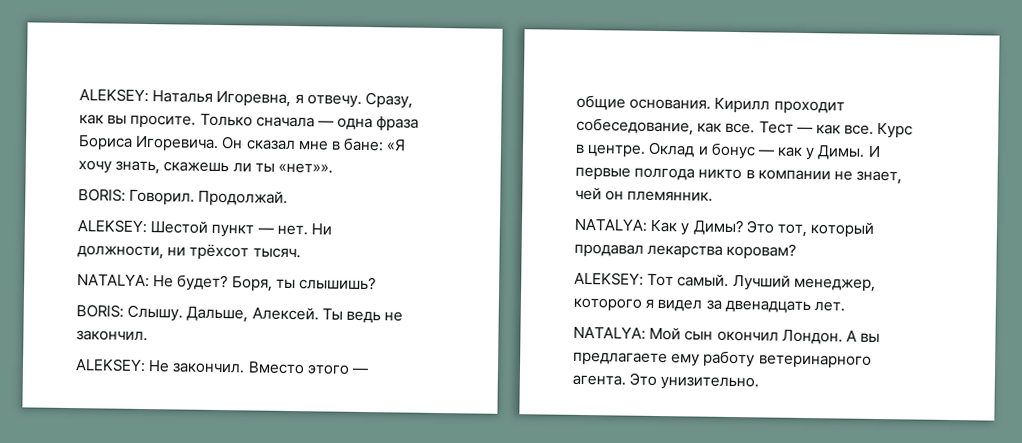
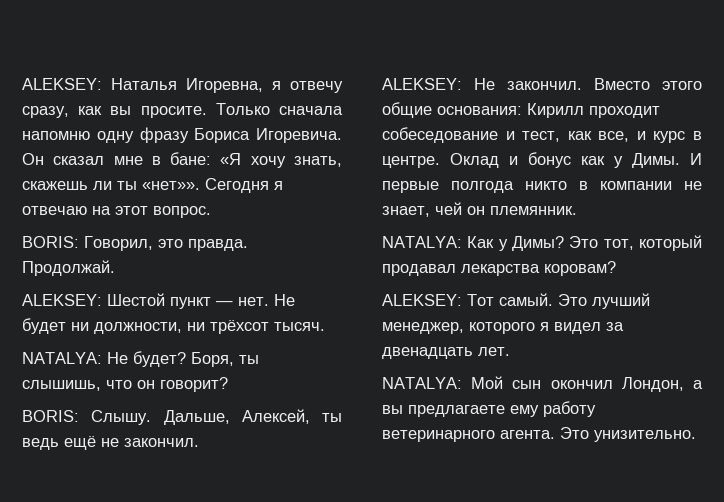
- ALEKSEY: Наталья Игоревна, я отвечу. Сразу, как вы просите.
+ ALEKSEY: Наталья Игоревна, я отвечу сразу, как вы просите.
- Только сначала — одна фраза Бориса Игоревича.
+ Только сначала напомню одну фразу Бориса Игоревича.
- Он сказал мне в бане: «Я хочу знать, скажешь ли ты «нет»».
- BORIS: Говорил.
+ Он сказал мне в бане: «Я хочу знать, скажешь ли ты «нет»». Сегодня я отвечаю на этот вопрос.
+ BORIS: Говорил, это правда.
- Ни должности, ни трёхсот тысяч.
+ Не будет ни должности, ни трёхсот тысяч.
- Боря, ты слышишь?
+ Боря, ты слышишь, что он говорит?
- Дальше, Алексей. Ты ведь не закончил.
+ Дальше, Алексей, ты ведь ещё не закончил.
- Вместо этого — общие основания. Кирилл проходит собеседование, как все. Тест — как все. Курс в центре.
+ Вместо этого общие основания: Кирилл проходит собеседование и тест, как все, и курс в центре.
- Оклад и бонус — как у Димы.
+ Оклад и бонус как у Димы.
- Лучший менеджер, которого я видел за двенадцать лет.
+ Это лучший менеджер, которого я видел за двенадцать лет.
- NATALYA: Мой сын окончил Лондон. А вы предлагаете ему работу ветеринарного агента.
+ NATALYA: Мой сын окончил Лондон, а вы предлагаете ему работу ветеринарного агента.

